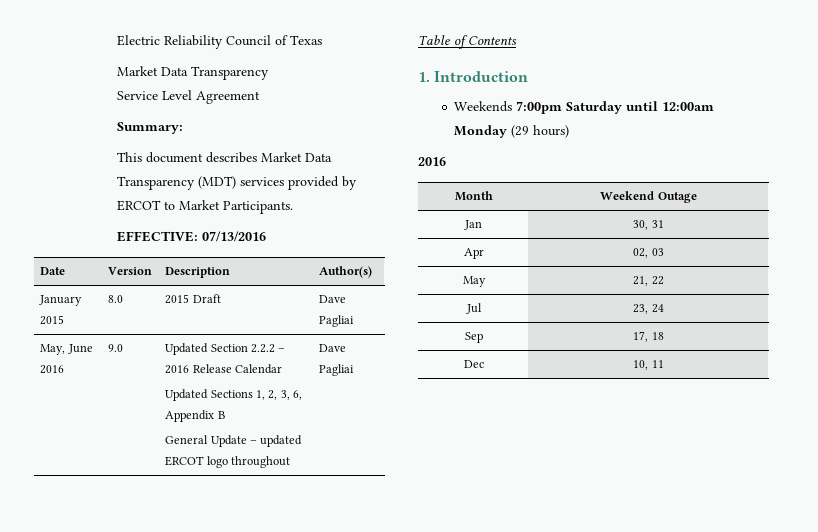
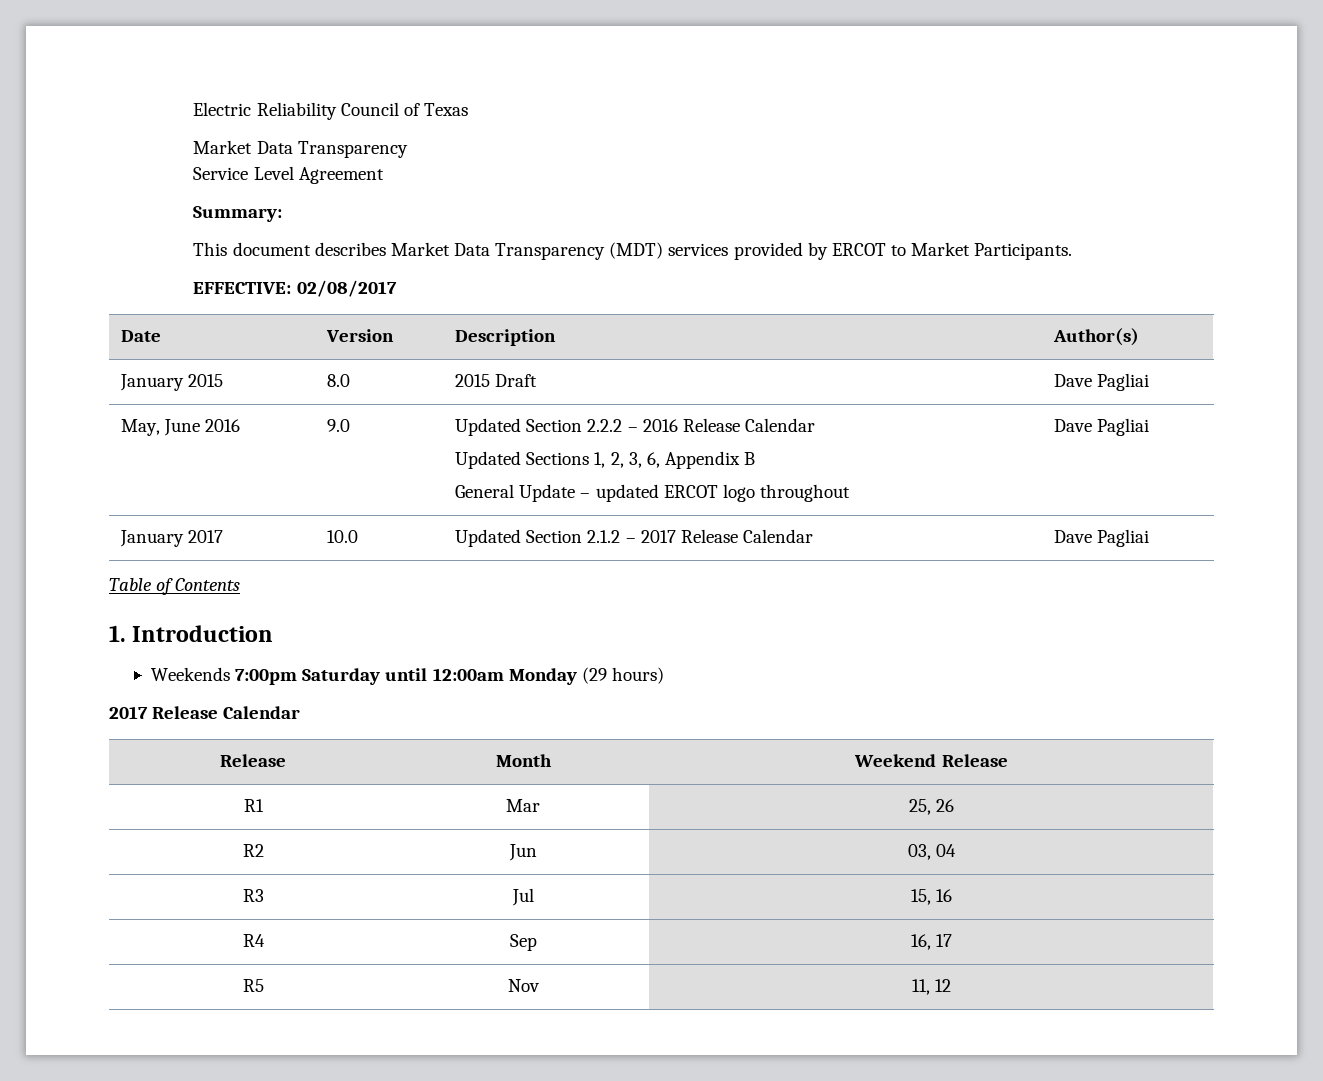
- EFFECTIVE: 07/13/2016
+ EFFECTIVE: 02/08/2017
+ January 2017 | 10.0 | Updated Section 2.1.2 – 2017 Release Calendar | Dave Pagliai
  Weekends 7:00pm Saturday until 12:00am Monday (29 hours)
- 2016
- Month | Weekend Outage
- Jan | 30, 31
- Apr | 02, 03
- May | 21, 22
- Jul | 23, 24
- Sep | 17, 18
- Dec | 10, 11
+ 2017 Release Calendar
+ Release | Month | Weekend Release
+ R1 | Mar | 25, 26
+ R2 | Jun | 03, 04
+ R3 | Jul | 15, 16
+ R4 | Sep | 16, 17
+ R5 | Nov | 11, 12

